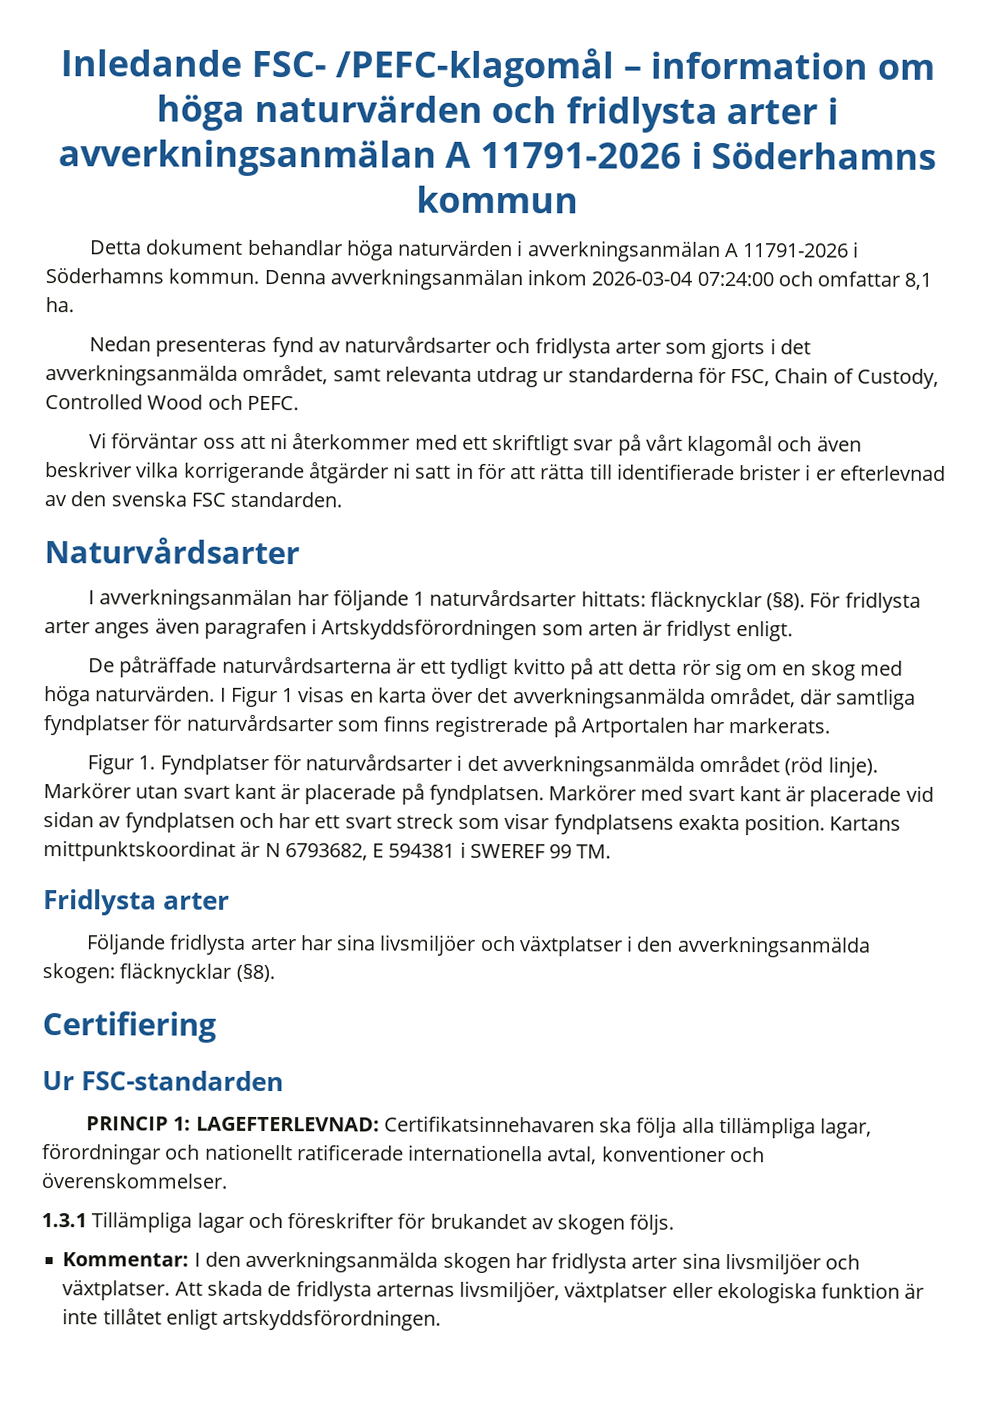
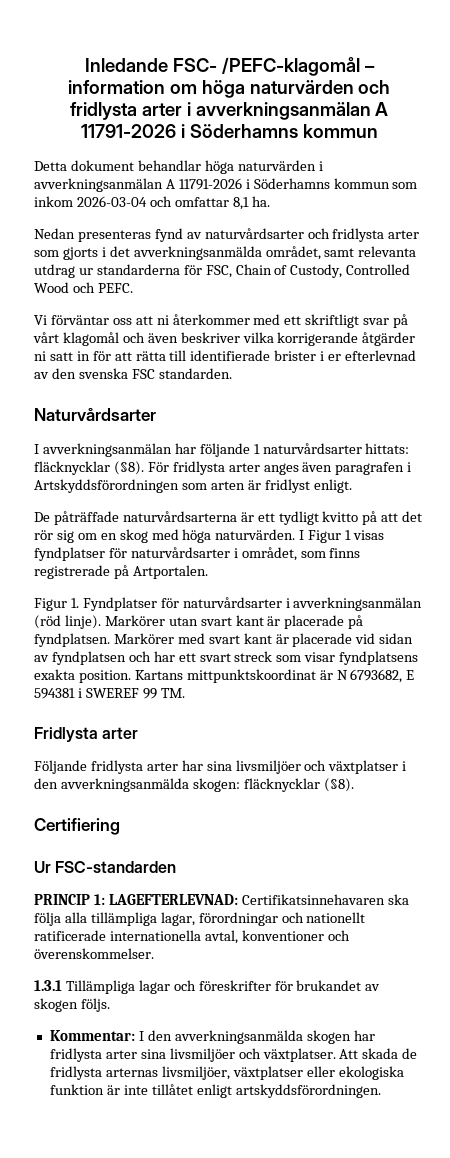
- Detta dokument behandlar höga naturvärden i avverkningsanmälan A 11791-2026 i Söderhamns kommun. Denna avverkningsanmälan inkom 2026-03-04 07:24:00 och omfattar 8,1 ha.
+ Detta dokument behandlar höga naturvärden i avverkningsanmälan A 11791-2026 i Söderhamns kommun som inkom 2026-03-04 och omfattar 8,1 ha.
- De påträffade naturvårdsarterna är ett tydligt kvitto på att detta rör sig om en skog med höga naturvärden.
+ De påträffade naturvårdsarterna är ett tydligt kvitto på att det rör sig om en skog med höga naturvärden.
- I Figur 1 visas en karta över det avverkningsanmälda området, där samtliga fyndplatser för naturvårdsarter som finns registrerade på Artportalen har markerats.
+ I Figur 1 visas fyndplatser för naturvårdsarter i området, som finns registrerade på Artportalen.
- Figur 1. Fyndplatser för naturvårdsarter i det avverkningsanmälda området (röd linje).
+ Figur 1. Fyndplatser för naturvårdsarter i avverkningsanmälan (röd linje).

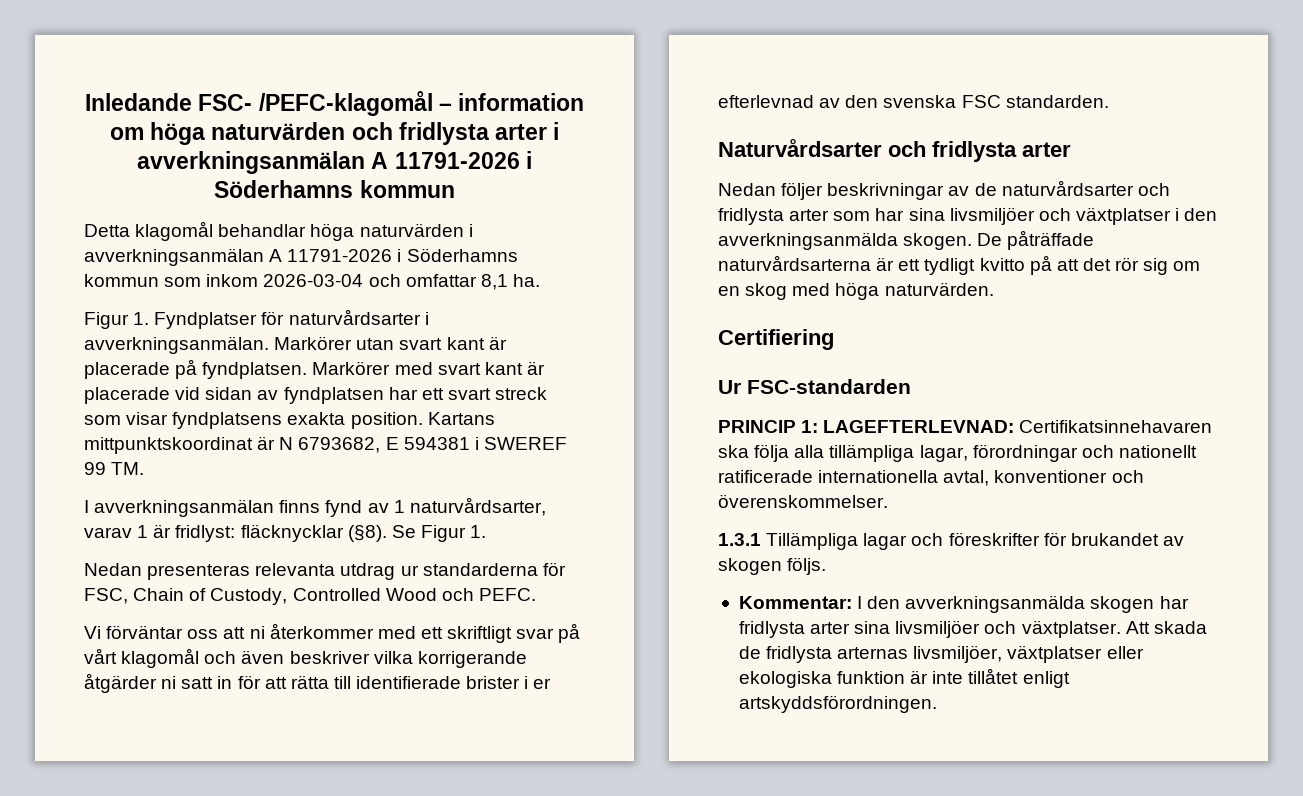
- Detta dokument behandlar höga naturvärden i avverkningsanmälan A 11791-2026 i Söderhamns kommun som inkom 2026-03-04 och omfattar 8,1 ha.
+ Detta klagomål behandlar höga naturvärden i avverkningsanmälan A 11791-2026 i Söderhamns kommun som inkom 2026-03-04 och omfattar 8,1 ha.
- Nedan presenteras fynd av naturvårdsarter och fridlysta arter som gjorts i det avverkningsanmälda området, samt relevanta utdrag ur standarderna för FSC, Chain of Custody, Controlled Wood och PEFC.
+ Figur 1. Fyndplatser för naturvårdsarter i avverkningsanmälan. Markörer utan svart kant är placerade på fyndplatsen. Markörer med svart kant är placerade vid sidan av fyndplatsen har ett svart streck som visar fyndplatsens exakta position. Kartans mittpunktskoordinat är N 6793682, E 594381 i SWEREF 99 TM.
+ I avverkningsanmälan finns fynd av 1 naturvårdsarter, varav 1 är fridlyst: fläcknycklar (§8). Se Figur 1.
+ Nedan presenteras relevanta utdrag ur standarderna för FSC, Chain of Custody, Controlled Wood och PEFC.
- Naturvårdsarter
- I avverkningsanmälan har följande 1 naturvårdsarter hittats: fläcknycklar (§8). För fridlysta arter anges även paragrafen i Artskyddsförordningen som arten är fridlyst enligt.
- De påträffade naturvårdsarterna är ett tydligt kvitto på att det rör sig om en skog med höga naturvärden. I Figur 1 visas fyndplatser för naturvårdsarter i området, som finns registrerade på Artportalen.
- Figur 1. Fyndplatser för naturvårdsarter i avverkningsanmälan (röd linje). Markörer utan svart kant är placerade på fyndplatsen. Markörer med svart kant är placerade vid sidan av fyndplatsen och har ett svart streck som visar fyndplatsens exakta position. Kartans mittpunktskoordinat är N 6793682, E 594381 i SWEREF 99 TM.
- Fridlysta arter
- Följande fridlysta arter har sina livsmiljöer och växtplatser i den avverkningsanmälda skogen: fläcknycklar (§8).
+ Naturvårdsarter och fridlysta arter
+ Nedan följer beskrivningar av de naturvårdsarter och fridlysta arter som har sina livsmiljöer och växtplatser i den avverkningsanmälda skogen. De påträffade naturvårdsarterna är ett tydligt kvitto på att det rör sig om en skog med höga naturvärden.

